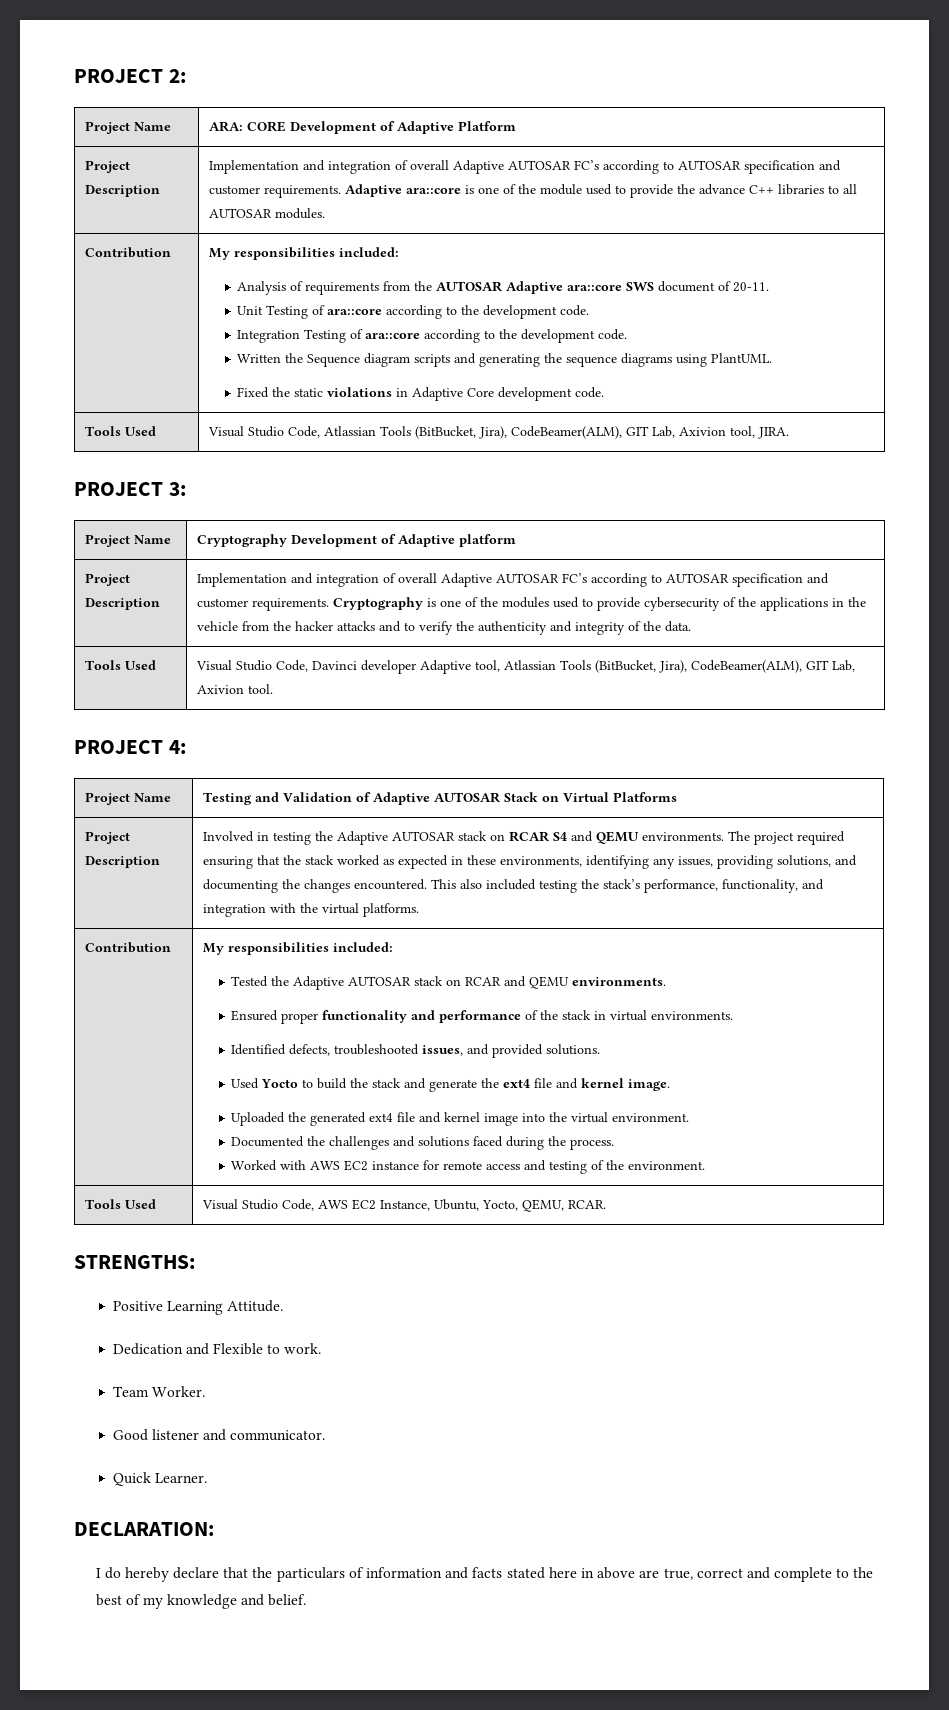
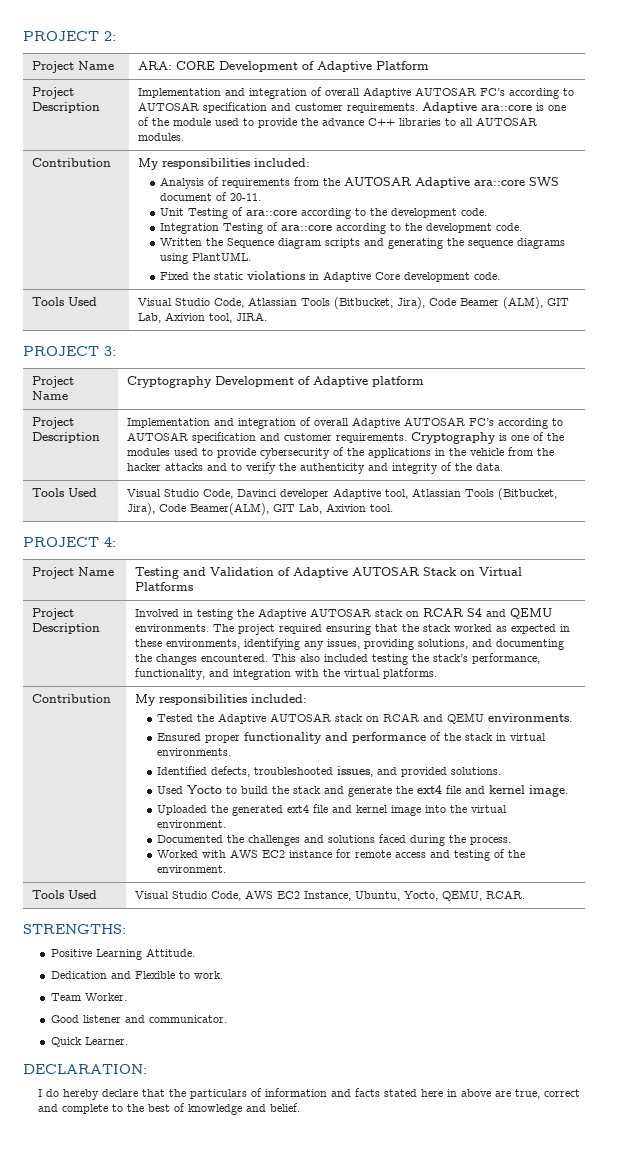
- Tools Used | Visual Studio Code, Atlassian Tools (BitBucket, Jira), CodeBeamer(ALM), GIT Lab, Axivion tool, JIRA.
+ Tools Used | Visual Studio Code, Atlassian Tools (Bitbucket, Jira), Code Beamer (ALM), GIT Lab, Axivion tool, JIRA.
- Tools Used | Visual Studio Code, Davinci developer Adaptive tool, Atlassian Tools (BitBucket, Jira), CodeBeamer(ALM), GIT Lab, Axivion tool.
+ Tools Used | Visual Studio Code, Davinci developer Adaptive tool, Atlassian Tools (Bitbucket, Jira), Code Beamer(ALM), GIT Lab, Axivion tool.
- I do hereby declare that the particulars of information and facts stated here in above are true, correct and complete to the best of my knowledge and belief.
+ I do hereby declare that the particulars of information and facts stated here in above are true, correct and complete to the best of knowledge and belief.

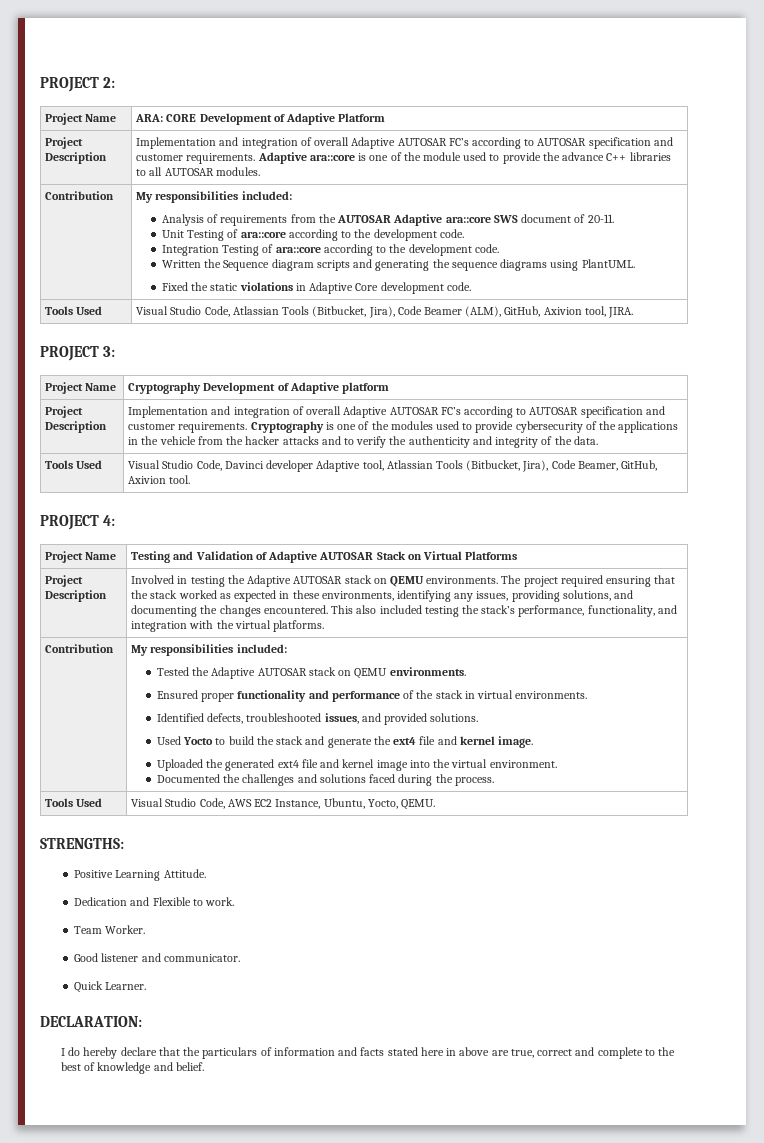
- Tools Used | Visual Studio Code, Atlassian Tools (Bitbucket, Jira), Code Beamer (ALM), GIT Lab, Axivion tool, JIRA.
+ Tools Used | Visual Studio Code, Atlassian Tools (Bitbucket, Jira), Code Beamer (ALM), GitHub, Axivion tool, JIRA.
- Tools Used | Visual Studio Code, Davinci developer Adaptive tool, Atlassian Tools (Bitbucket, Jira), Code Beamer(ALM), GIT Lab, Axivion tool.
+ Tools Used | Visual Studio Code, Davinci developer Adaptive tool, Atlassian Tools (Bitbucket, Jira), Code Beamer, GitHub, Axivion tool.
- Involved in testing the Adaptive AUTOSAR stack on RCAR S4 and QEMU environments.
+ Involved in testing the Adaptive AUTOSAR stack on QEMU environments.
- Tested the Adaptive AUTOSAR stack on RCAR and QEMU environments.
+ Tested the Adaptive AUTOSAR stack on QEMU environments.
- Worked with AWS EC2 instance for remote access and testing of the environment.
- Tools Used | Visual Studio Code, AWS EC2 Instance, Ubuntu, Yocto, QEMU, RCAR.
+ Tools Used | Visual Studio Code, AWS EC2 Instance, Ubuntu, Yocto, QEMU.

